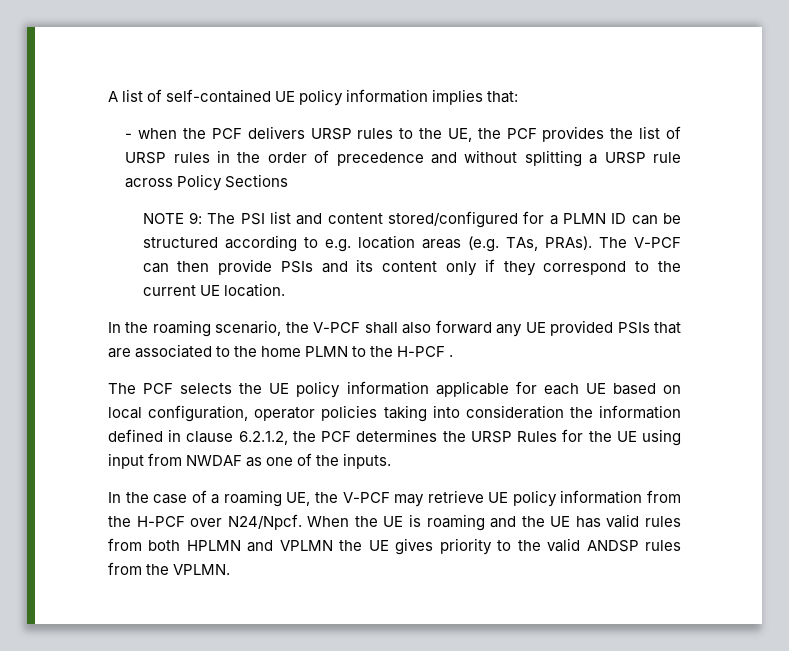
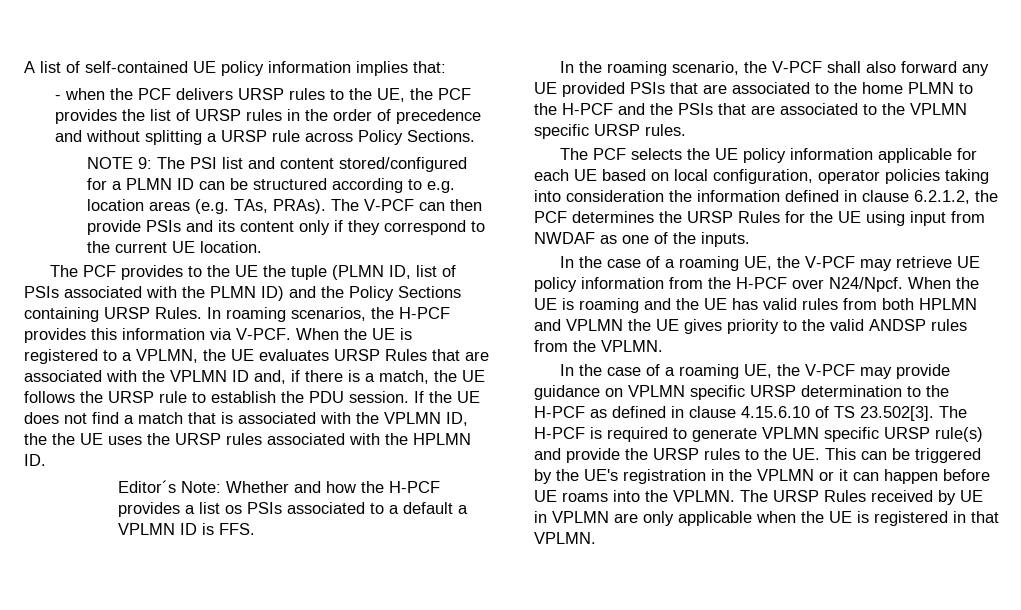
- - when the PCF delivers URSP rules to the UE, the PCF provides the list of URSP rules in the order of precedence and without splitting a URSP rule across Policy Sections
+ - when the PCF delivers URSP rules to the UE, the PCF provides the list of URSP rules in the order of precedence and without splitting a URSP rule across Policy Sections.
+ The PCF provides to the UE the tuple (PLMN ID, list of PSIs associated with the PLMN ID) and the Policy Sections containing URSP Rules. In roaming scenarios, the H-PCF provides this information via V-PCF. When the UE is registered to a VPLMN, the UE evaluates URSP Rules that are associated with the VPLMN ID and, if there is a match, the UE follows the URSP rule to establish the PDU session. If the UE does not find a match that is associated with the VPLMN ID, the the UE uses the URSP rules associated with the HPLMN ID.
+ Editor´s Note: Whether and how the H-PCF provides a list os PSIs associated to a default a VPLMN ID is FFS.
- In the roaming scenario, the V-PCF shall also forward any UE provided PSIs that are associated to the home PLMN to the H-PCF .
+ In the roaming scenario, the V-PCF shall also forward any UE provided PSIs that are associated to the home PLMN to the H-PCF and the PSIs that are associated to the VPLMN specific URSP rules.
+ In the case of a roaming UE, the V-PCF may provide guidance on VPLMN specific URSP determination to the H-PCF as defined in clause 4.15.6.10 of TS 23.502[3]. The H-PCF is required to generate VPLMN specific URSP rule(s) and provide the URSP rules to the UE. This can be triggered by the UE's registration in the VPLMN or it can happen before UE roams into the VPLMN. The URSP Rules received by UE in VPLMN are only applicable when the UE is registered in that VPLMN.

